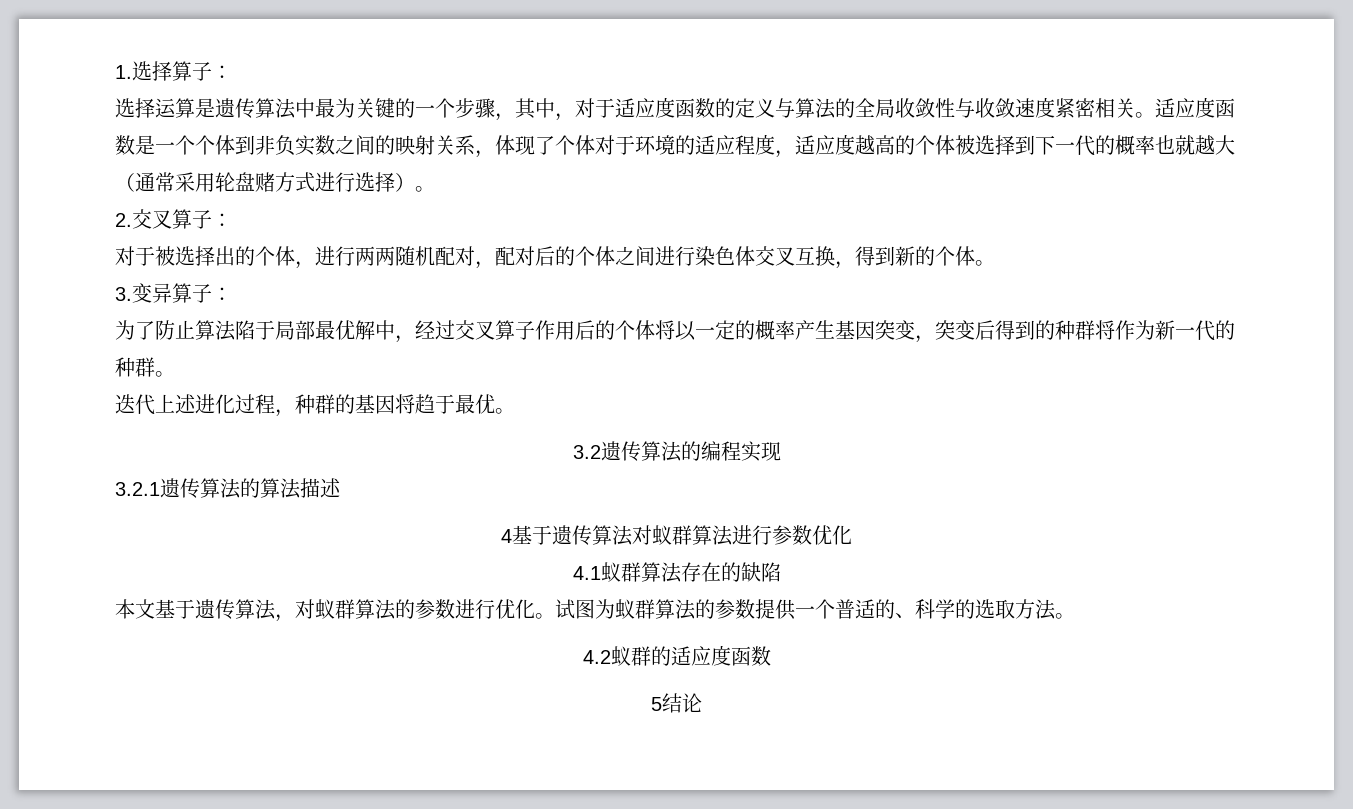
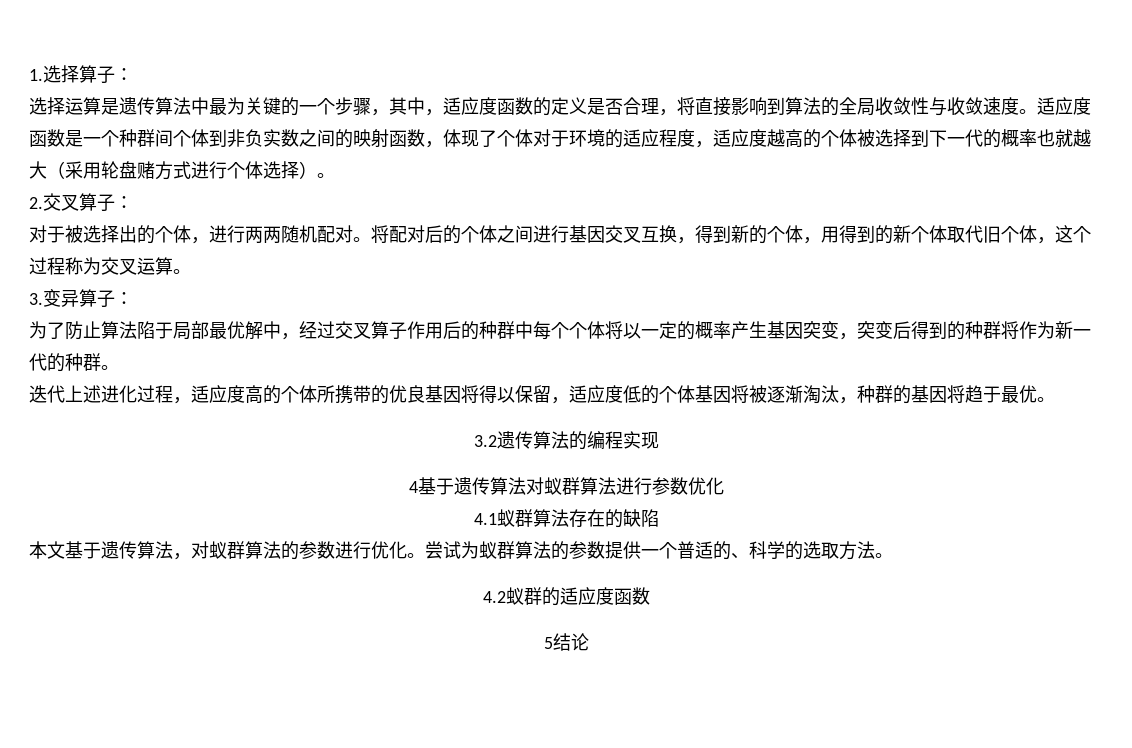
- 选择运算是遗传算法中最为关键的一个步骤，其中，对于适应度函数的定义与算法的全局收敛性与收敛速度紧密相关。
+ 选择运算是遗传算法中最为关键的一个步骤，其中，适应度函数的定义是否合理，将直接影响到算法的全局收敛性与收敛速度。
- 适应度函数是一个个体到非负实数之间的映射关系，体现了个体对于环境的适应程度，适应度越高的个体被选择到下一代的概率也就越大（通常采用轮盘赌方式进行选择）。
+ 适应度函数是一个种群间个体到非负实数之间的映射函数，体现了个体对于环境的适应程度，适应度越高的个体被选择到下一代的概率也就越大（采用轮盘赌方式进行个体选择）。
- 对于被选择出的个体，进行两两随机配对，配对后的个体之间进行染色体交叉互换，得到新的个体。
+ 对于被选择出的个体，进行两两随机配对。将配对后的个体之间进行基因交叉互换，得到新的个体，用得到的新个体取代旧个体，这个过程称为交叉运算。
- 为了防止算法陷于局部最优解中，经过交叉算子作用后的个体将以一定的概率产生基因突变，突变后得到的种群将作为新一代的种群。
+ 为了防止算法陷于局部最优解中，经过交叉算子作用后的种群中每个个体将以一定的概率产生基因突变，突变后得到的种群将作为新一代的种群。
- 迭代上述进化过程，种群的基因将趋于最优。
+ 迭代上述进化过程，适应度高的个体所携带的优良基因将得以保留，适应度低的个体基因将被逐渐淘汰，种群的基因将趋于最优。
- 3.2.1遗传算法的算法描述
- 试图为蚁群算法的参数提供一个普适的、科学的选取方法。
+ 尝试为蚁群算法的参数提供一个普适的、科学的选取方法。

